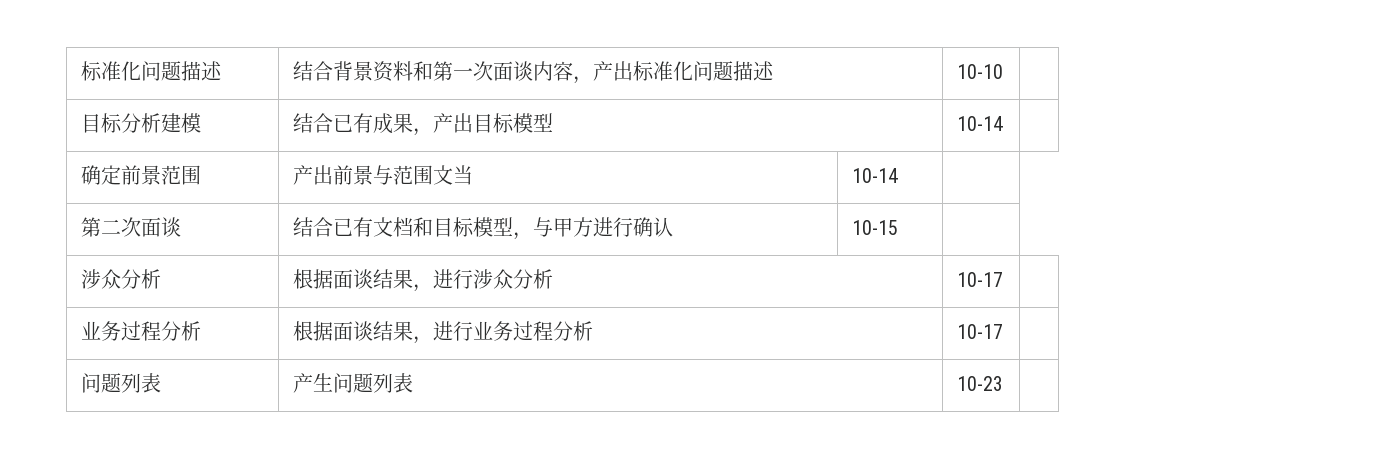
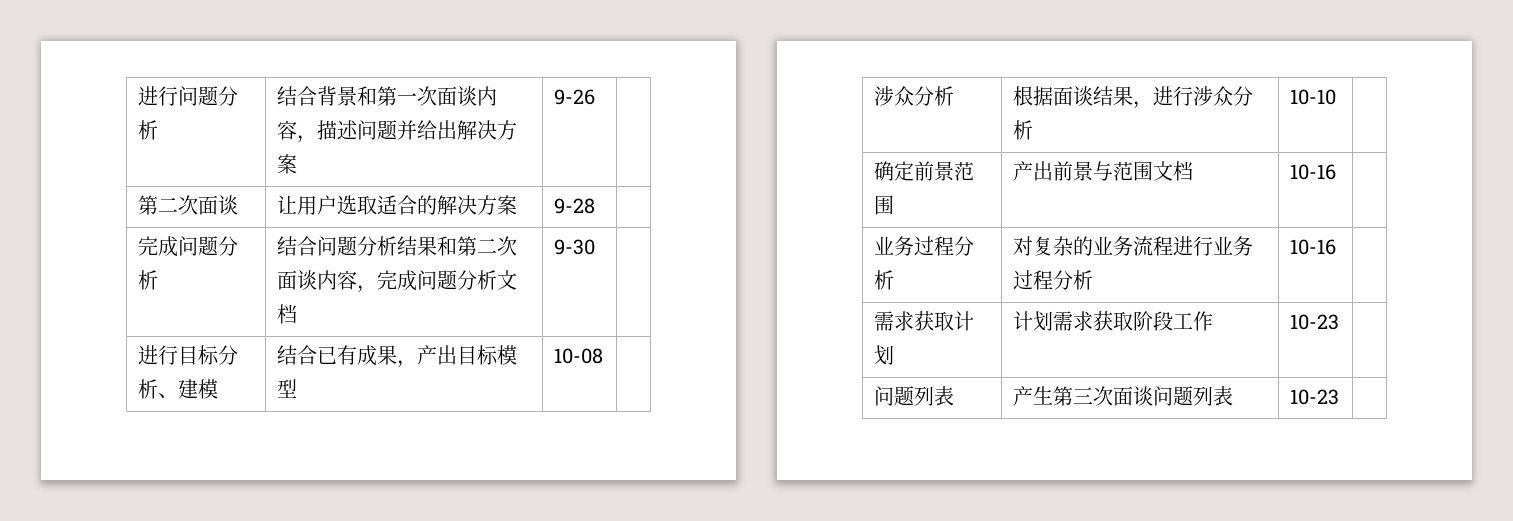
- 标准化问题描述 | 结合背景资料和第一次面谈内容，产出标准化问题描述 | 10-10 |
- 目标分析建模 | 结合已有成果，产出目标模型 | 10-14 |
- 确定前景范围 | 产出前景与范围文当 | 10-14 |
- 第二次面谈 | 结合已有文档和目标模型，与甲方进行确认 | 10-15 |
+ 进行问题分析 | 结合背景和第一次面谈内容，描述问题并给出解决方案 | 9-26 |
+ 第二次面谈 | 让用户选取适合的解决方案 | 9-28 |
+ 完成问题分析 | 结合问题分析结果和第二次面谈内容，完成问题分析文档 | 9-30 |
+ 进行目标分析、建模 | 结合已有成果，产出目标模型 | 10-08 |
- 涉众分析 | 根据面谈结果，进行涉众分析 | 10-17 |
- 业务过程分析 | 根据面谈结果，进行业务过程分析 | 10-17 |
+ 涉众分析 | 根据面谈结果，进行涉众分析 | 10-10 |
+ 确定前景范围 | 产出前景与范围文档 | 10-16 |
+ 业务过程分析 | 对复杂的业务流程进行业务过程分析 | 10-16 |
+ 需求获取计划 | 计划需求获取阶段工作 | 10-23 |
- 问题列表 | 产生问题列表 | 10-23 |
+ 问题列表 | 产生第三次面谈问题列表 | 10-23 |

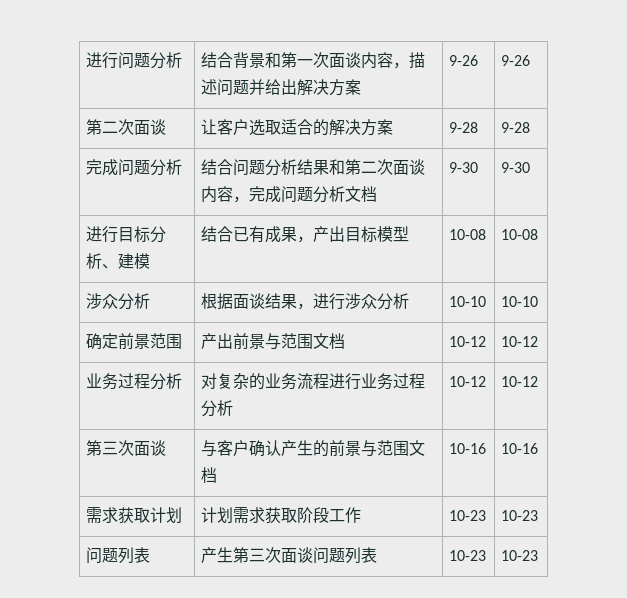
- 进行问题分析 | 结合背景和第一次面谈内容，描述问题并给出解决方案 | 9-26 |
+ 进行问题分析 | 结合背景和第一次面谈内容，描述问题并给出解决方案 | 9-26 | 9-26
- 第二次面谈 | 让用户选取适合的解决方案 | 9-28 |
+ 第二次面谈 | 让客户选取适合的解决方案 | 9-28 | 9-28
- 完成问题分析 | 结合问题分析结果和第二次面谈内容，完成问题分析文档 | 9-30 |
+ 完成问题分析 | 结合问题分析结果和第二次面谈内容，完成问题分析文档 | 9-30 | 9-30
- 进行目标分析、建模 | 结合已有成果，产出目标模型 | 10-08 |
+ 进行目标分析、建模 | 结合已有成果，产出目标模型 | 10-08 | 10-08
- 涉众分析 | 根据面谈结果，进行涉众分析 | 10-10 |
+ 涉众分析 | 根据面谈结果，进行涉众分析 | 10-10 | 10-10
- 确定前景范围 | 产出前景与范围文档 | 10-16 |
+ 确定前景范围 | 产出前景与范围文档 | 10-12 | 10-12
- 业务过程分析 | 对复杂的业务流程进行业务过程分析 | 10-16 |
+ 业务过程分析 | 对复杂的业务流程进行业务过程分析 | 10-12 | 10-12
+ 第三次面谈 | 与客户确认产生的前景与范围文档 | 10-16 | 10-16
- 需求获取计划 | 计划需求获取阶段工作 | 10-23 |
+ 需求获取计划 | 计划需求获取阶段工作 | 10-23 | 10-23
- 问题列表 | 产生第三次面谈问题列表 | 10-23 |
+ 问题列表 | 产生第三次面谈问题列表 | 10-23 | 10-23

